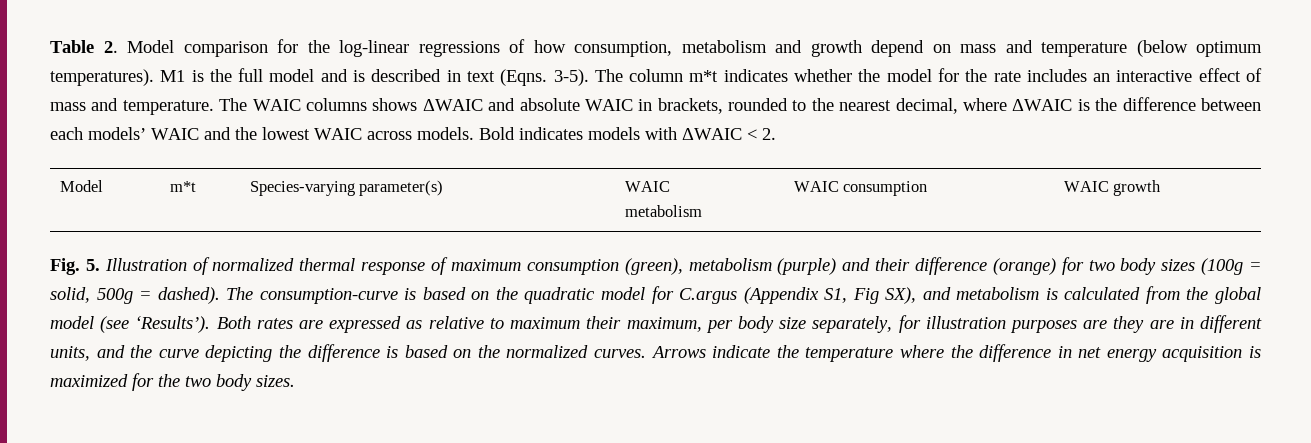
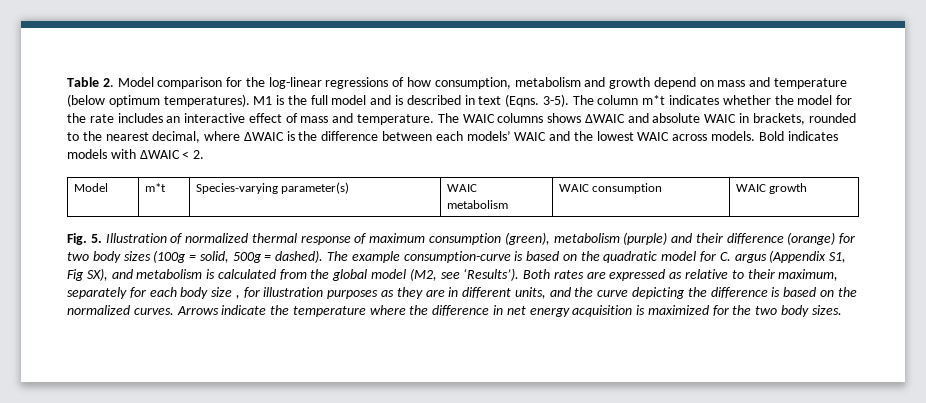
- The consumption-curve is based on the quadratic model for C.argus (Appendix S1, Fig SX), and metabolism is calculated from the global model (see ‘Results’).
+ The example consumption-curve is based on the quadratic model for C. argus (Appendix S1, Fig SX), and metabolism is calculated from the global model (M2, see ‘Results’).
- Both rates are expressed as relative to maximum their maximum, per body size separately, for illustration purposes are they are in different units, and the curve depicting the difference is based on the normalized curves.
+ Both rates are expressed as relative to their maximum, separately for each body size , for illustration purposes as they are in different units, and the curve depicting the difference is based on the normalized curves.

